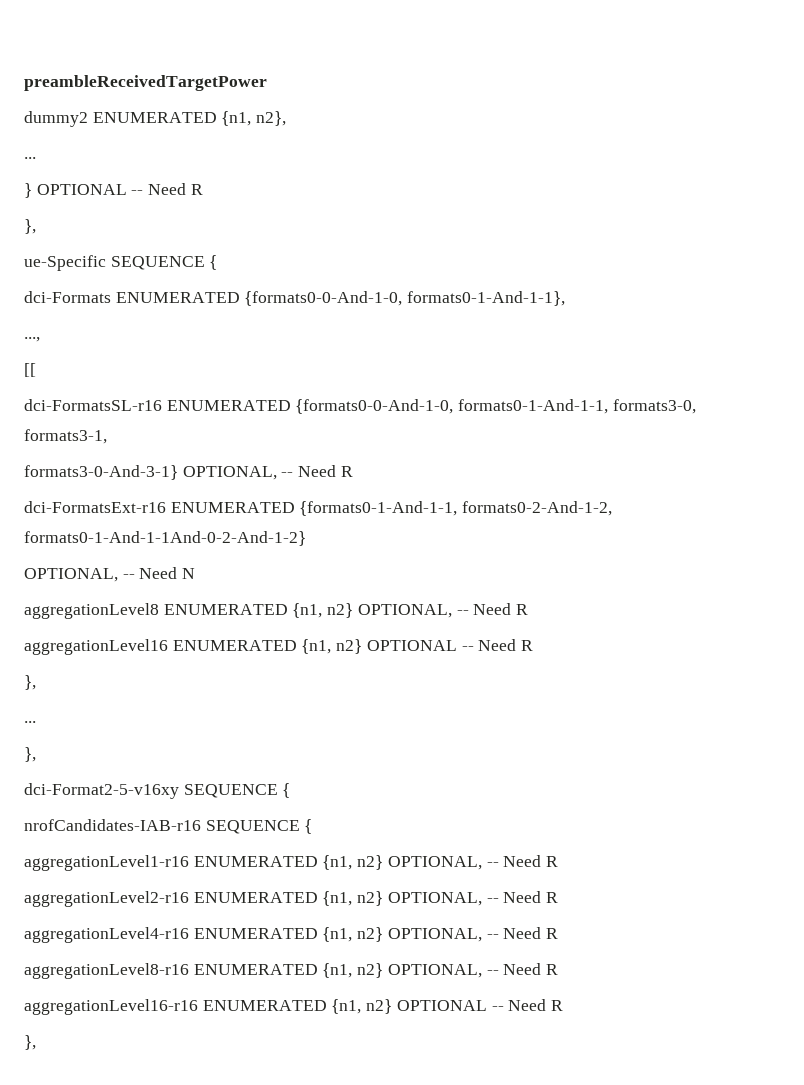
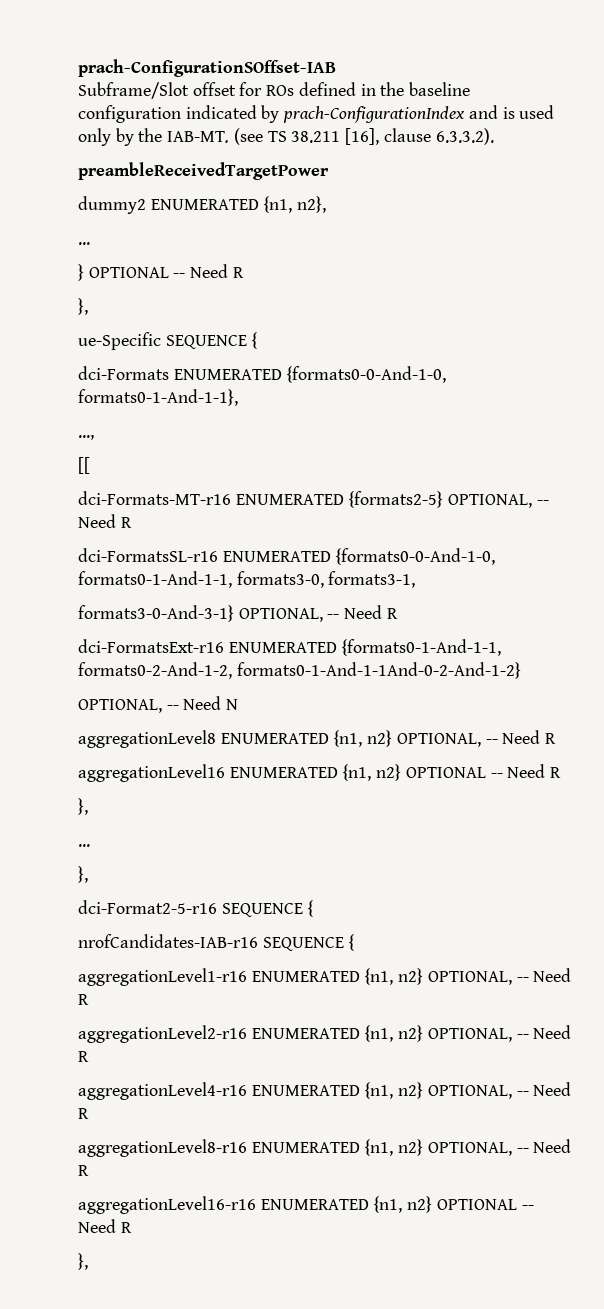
+ prach-ConfigurationSOffset-IAB
+ Subframe/Slot offset for ROs defined in the baseline configuration indicated by prach-ConfigurationIndex and is used only by the IAB-MT. (see TS 38.211 [16], clause 6.3.3.2).
+ dci-Formats-MT-r16 ENUMERATED {formats2-5} OPTIONAL, -- Need R
- dci-Format2-5-v16xy SEQUENCE {
+ dci-Format2-5-r16 SEQUENCE {

